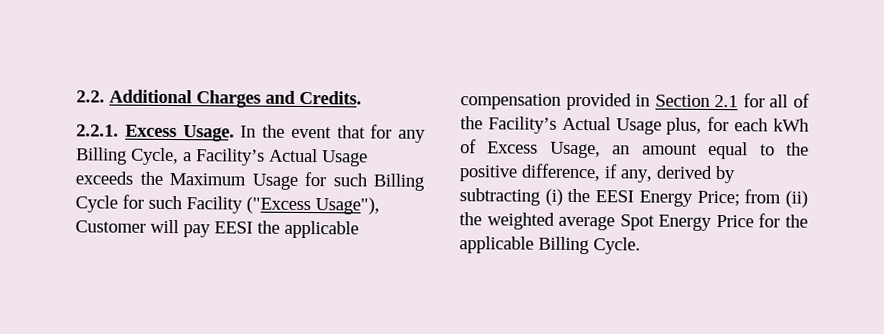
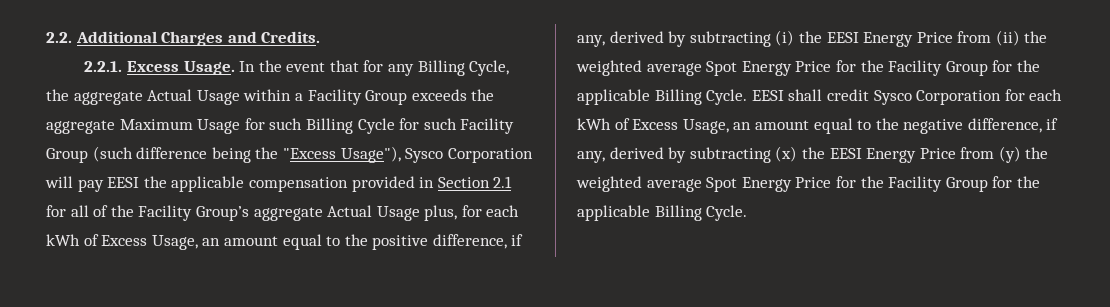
- In the event that for any Billing Cycle, a Facility’s Actual Usage exceeds the Maximum Usage for such Billing Cycle for such Facility ("Excess Usage"), Customer will pay EESI the applicable compensation provided in Section 2.1 for all of the Facility’s Actual Usage plus, for each kWh of Excess Usage, an amount equal to the positive difference, if any, derived by subtracting (i) the EESI Energy Price; from (ii) the weighted average Spot Energy Price for the applicable Billing Cycle.
+ In the event that for any Billing Cycle, the aggregate Actual Usage within a Facility Group exceeds the aggregate Maximum Usage for such Billing Cycle for such Facility Group (such difference being the "Excess Usage"), Sysco Corporation will pay EESI the applicable compensation provided in Section 2.1 for all of the Facility Group’s aggregate Actual Usage plus, for each kWh of Excess Usage, an amount equal to the positive difference, if any, derived by subtracting (i) the EESI Energy Price from (ii) the weighted average Spot Energy Price for the Facility Group for the applicable Billing Cycle. EESI shall credit Sysco Corporation for each kWh of Excess Usage, an amount equal to the negative difference, if any, derived by subtracting (x) the EESI Energy Price from (y) the weighted average Spot Energy Price for the Facility Group for the applicable Billing Cycle.

